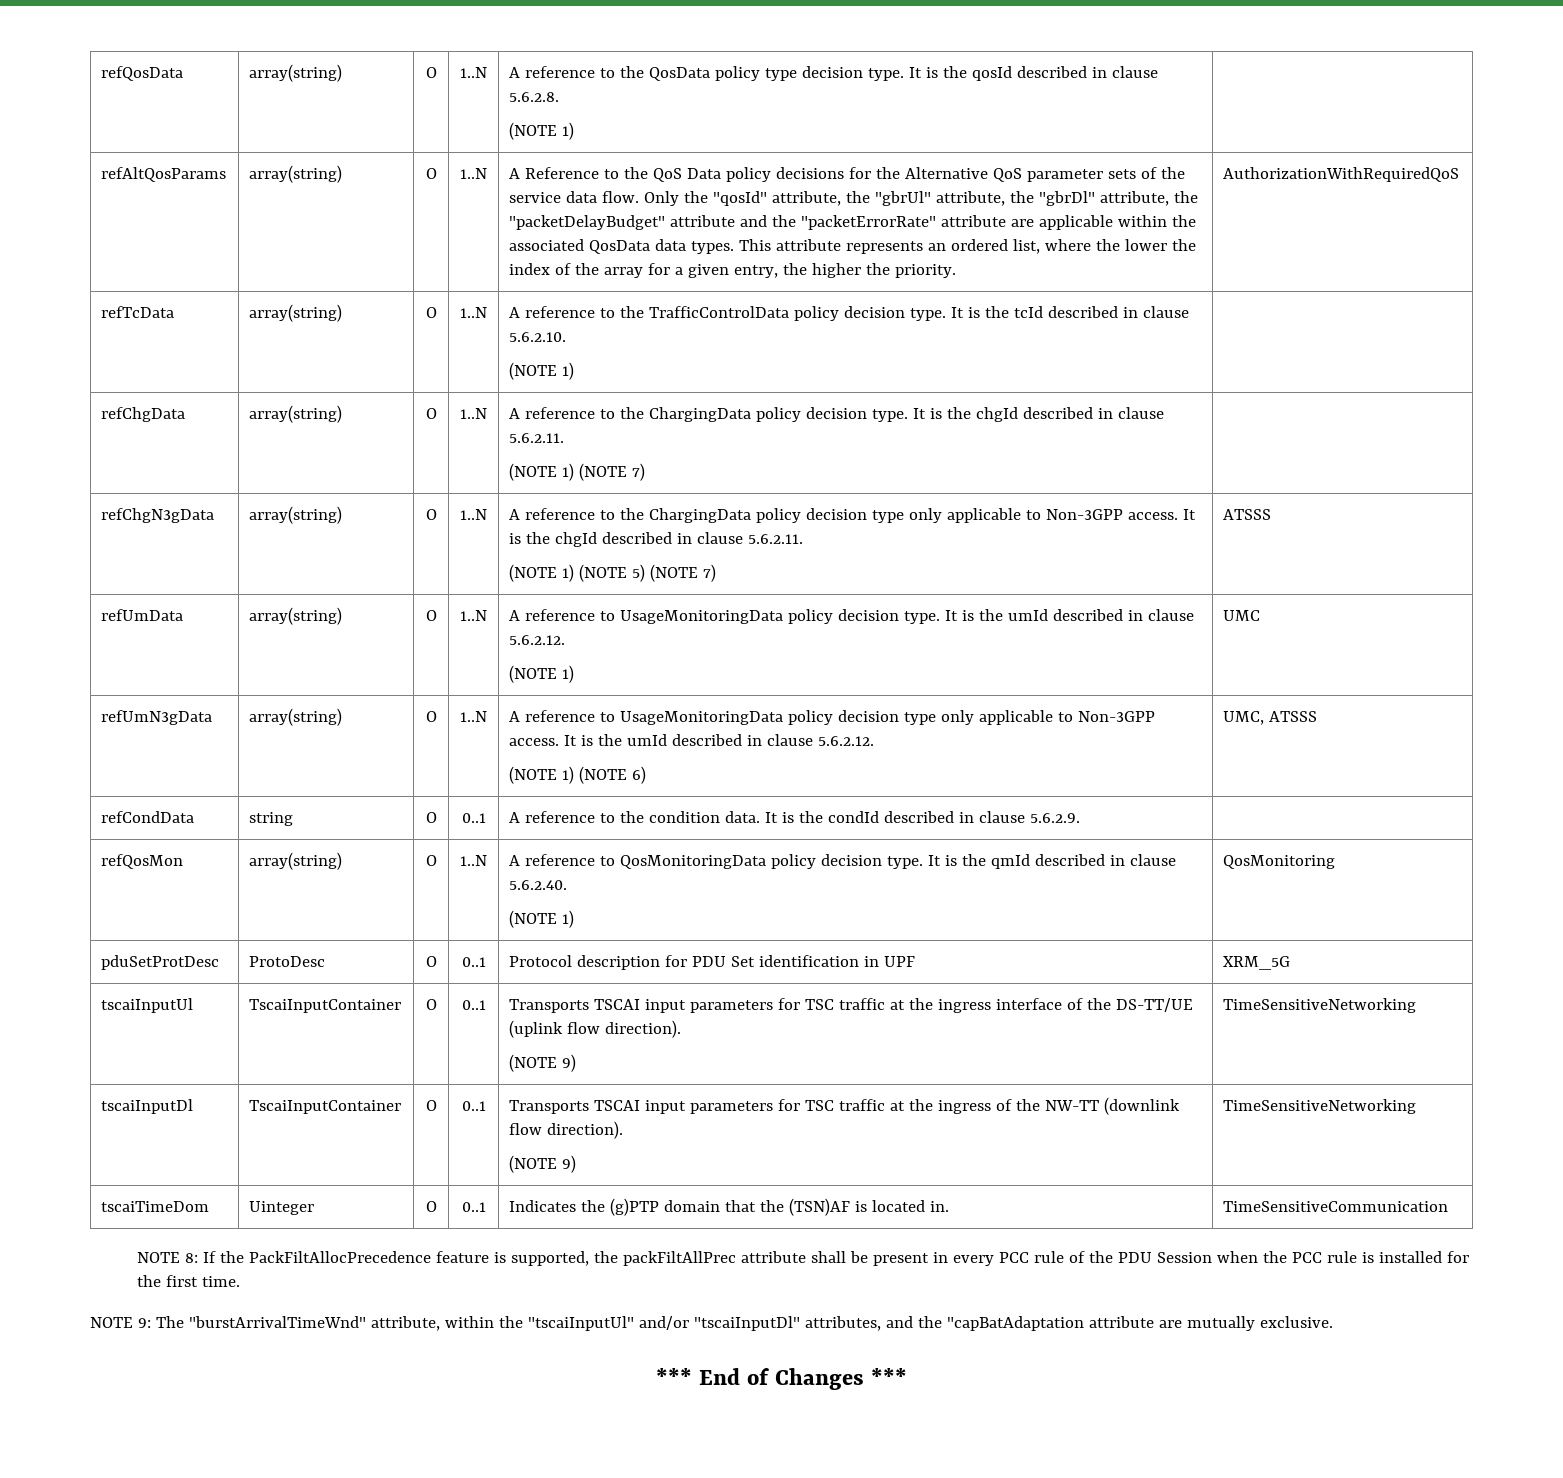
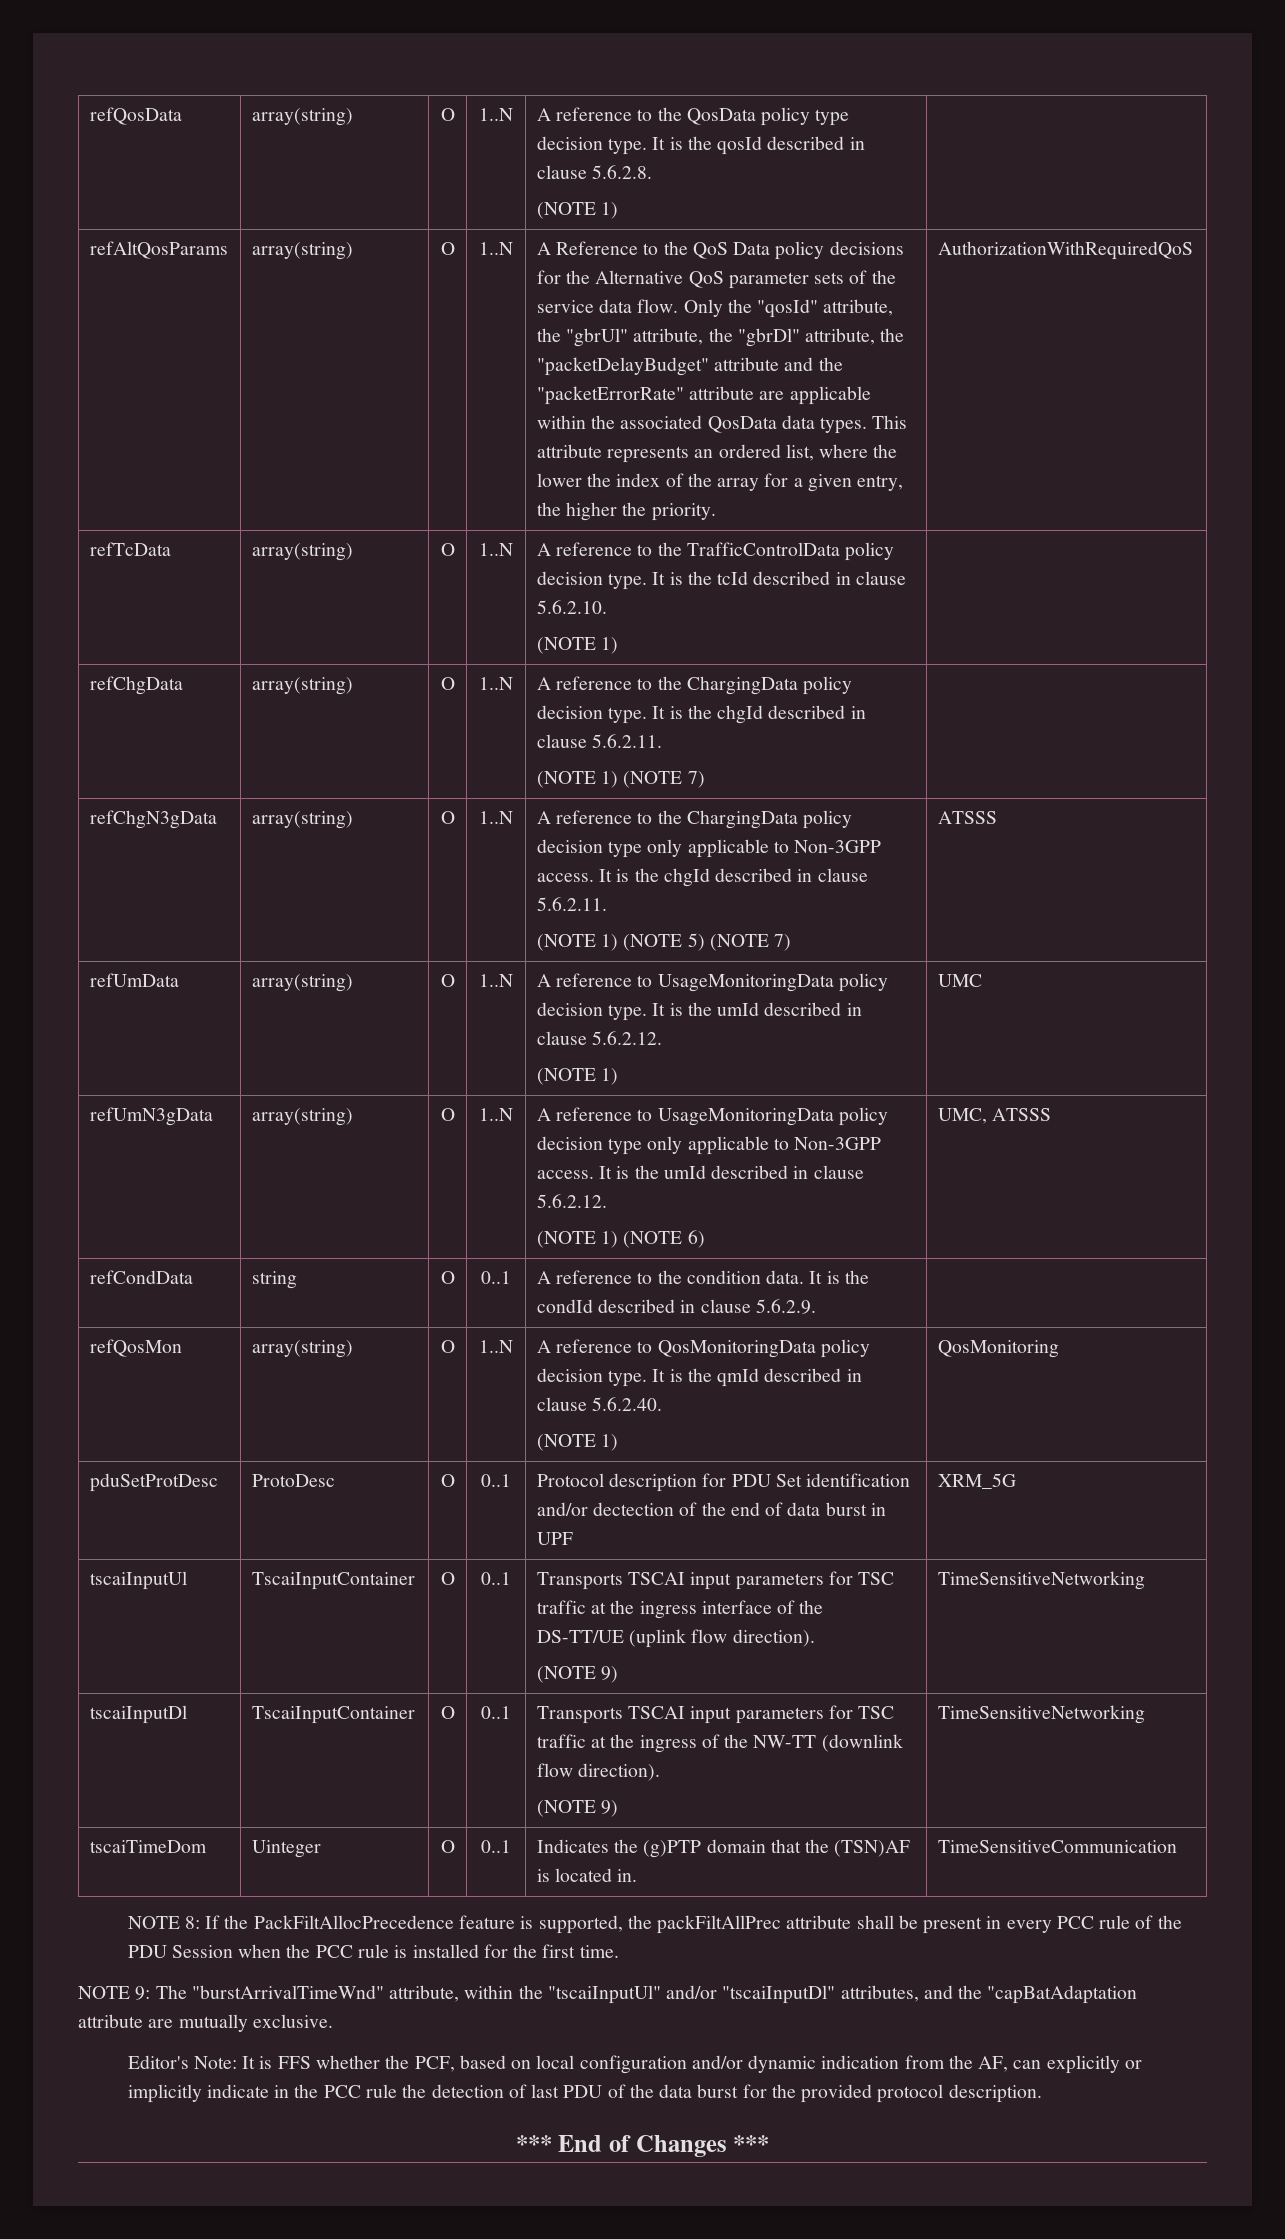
- pduSetProtDesc | ProtoDesc | O | 0..1 | Protocol description for PDU Set identification in UPF | XRM_5G
+ pduSetProtDesc | ProtoDesc | O | 0..1 | Protocol description for PDU Set identification and/or dectection of the end of data burst in UPF | XRM_5G
+ Editor's Note: It is FFS whether the PCF, based on local configuration and/or dynamic indication from the AF, can explicitly or implicitly indicate in the PCC rule the detection of last PDU of the data burst for the provided protocol description.

